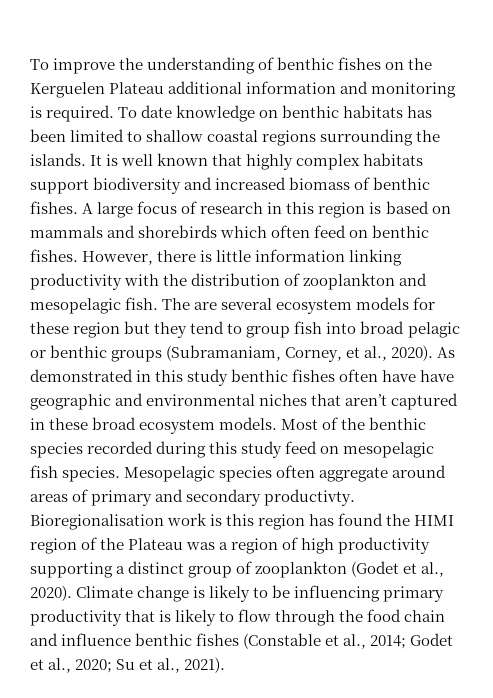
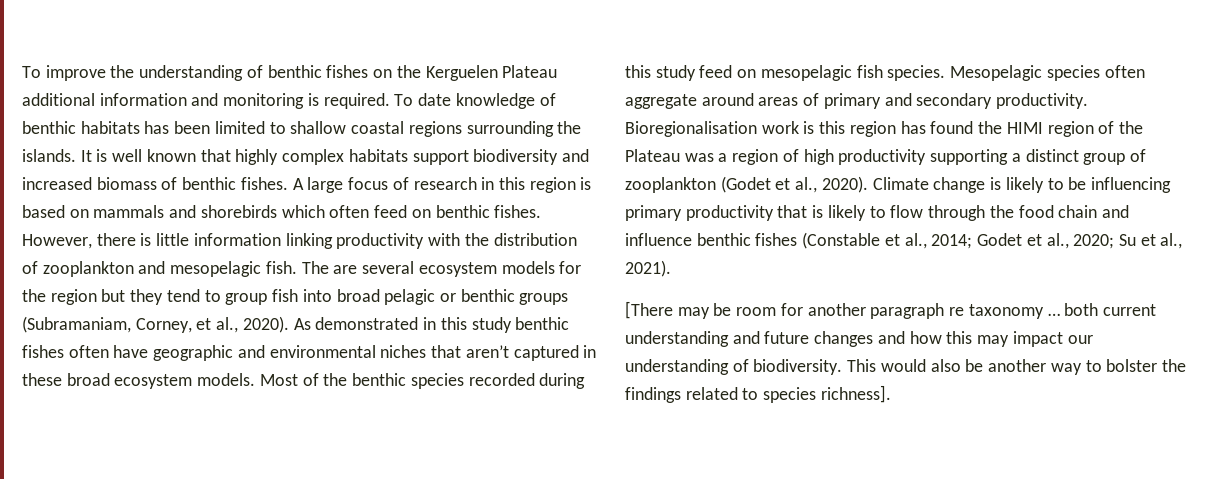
- To date knowledge on benthic habitats has been limited to shallow coastal regions surrounding the islands.
+ To date knowledge of benthic habitats has been limited to shallow coastal regions surrounding the islands.
- The are several ecosystem models for these region but they tend to group fish into broad pelagic or benthic groups (Subramaniam, Corney, et al., 2020).
+ The are several ecosystem models for the region but they tend to group fish into broad pelagic or benthic groups (Subramaniam, Corney, et al., 2020).
- As demonstrated in this study benthic fishes often have have geographic and environmental niches that aren’t captured in these broad ecosystem models.
+ As demonstrated in this study benthic fishes often have geographic and environmental niches that aren’t captured in these broad ecosystem models.
- Mesopelagic species often aggregate around areas of primary and secondary productivty.
+ Mesopelagic species often aggregate around areas of primary and secondary productivity.
+ [There may be room for another paragraph re taxonomy … both current understanding and future changes and how this may impact our understanding of biodiversity. This would also be another way to bolster the findings related to species richness].

